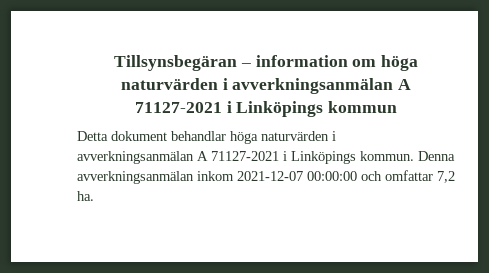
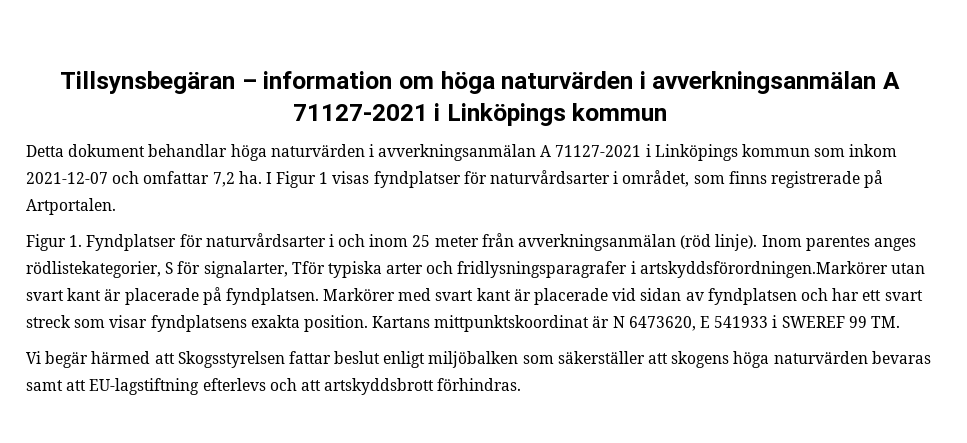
- Detta dokument behandlar höga naturvärden i avverkningsanmälan A 71127-2021 i Linköpings kommun. Denna avverkningsanmälan inkom 2021-12-07 00:00:00 och omfattar 7,2 ha.
+ Detta dokument behandlar höga naturvärden i avverkningsanmälan A 71127-2021 i Linköpings kommun som inkom 2021-12-07 och omfattar 7,2 ha.
+ I Figur 1 visas fyndplatser för naturvårdsarter i området, som finns registrerade på Artportalen.
+ Figur 1. Fyndplatser för naturvårdsarter i och inom 25 meter från avverkningsanmälan (röd linje). Inom parentes anges rödlistekategorier, S för signalarter, Tför typiska arter och fridlysningsparagrafer i artskyddsförordningen.Markörer utan svart kant är placerade på fyndplatsen. Markörer med svart kant är placerade vid sidan av fyndplatsen och har ett svart streck som visar fyndplatsens exakta position. Kartans mittpunktskoordinat är N 6473620, E 541933 i SWEREF 99 TM.
+ Vi begär härmed att Skogsstyrelsen fattar beslut enligt miljöbalken som säkerställer att skogens höga naturvärden bevaras samt att EU-lagstiftning efterlevs och att artskyddsbrott förhindras.

